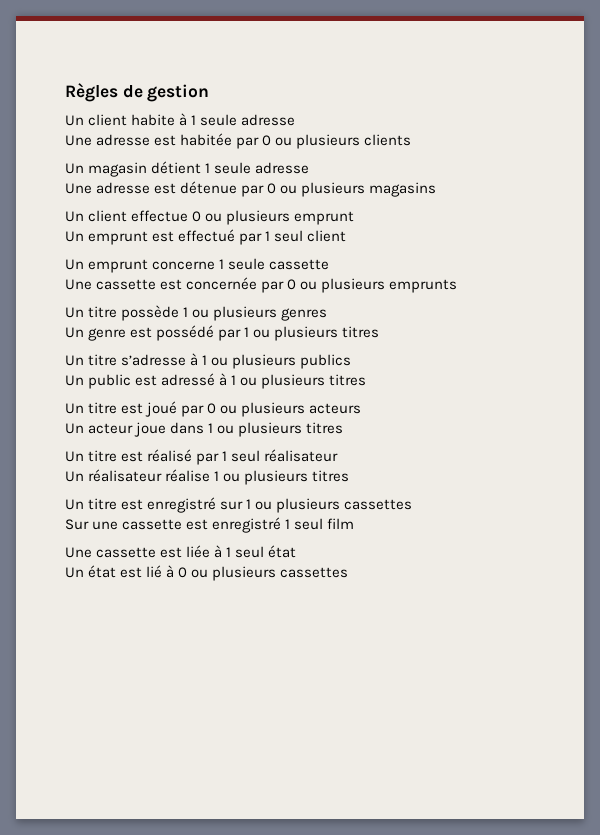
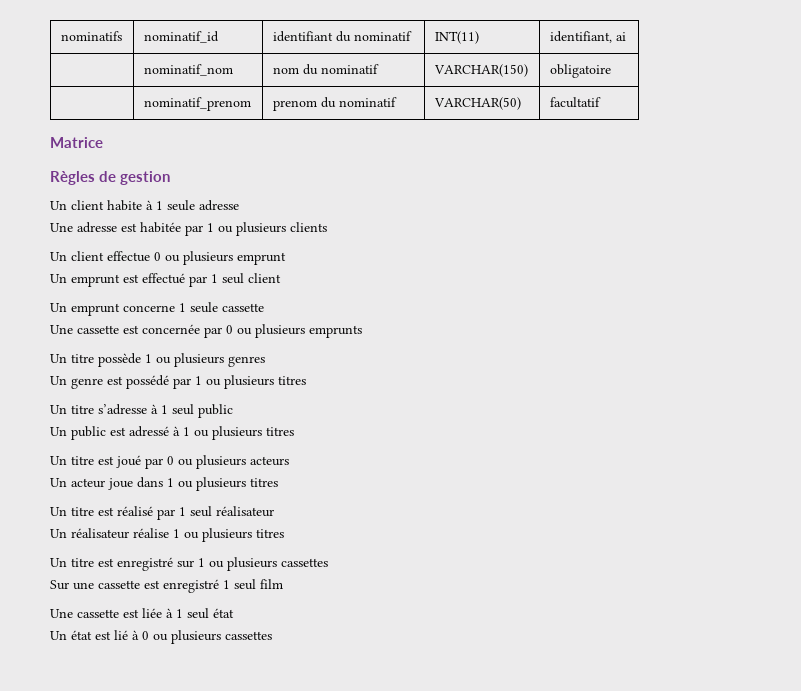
+ nominatifs | nominatif_id | identifiant du nominatif | INT(11) | identifiant, ai
+ | nominatif_nom | nom du nominatif | VARCHAR(150) | obligatoire
+ | nominatif_prenom | prenom du nominatif | VARCHAR(50) | facultatif
+ Matrice
- Une adresse est habitée par 0 ou plusieurs clients
+ Une adresse est habitée par 1 ou plusieurs clients
- Un magasin détient 1 seule adresse
- Une adresse est détenue par 0 ou plusieurs magasins
- Un titre s’adresse à 1 ou plusieurs publics
+ Un titre s’adresse à 1 seul public

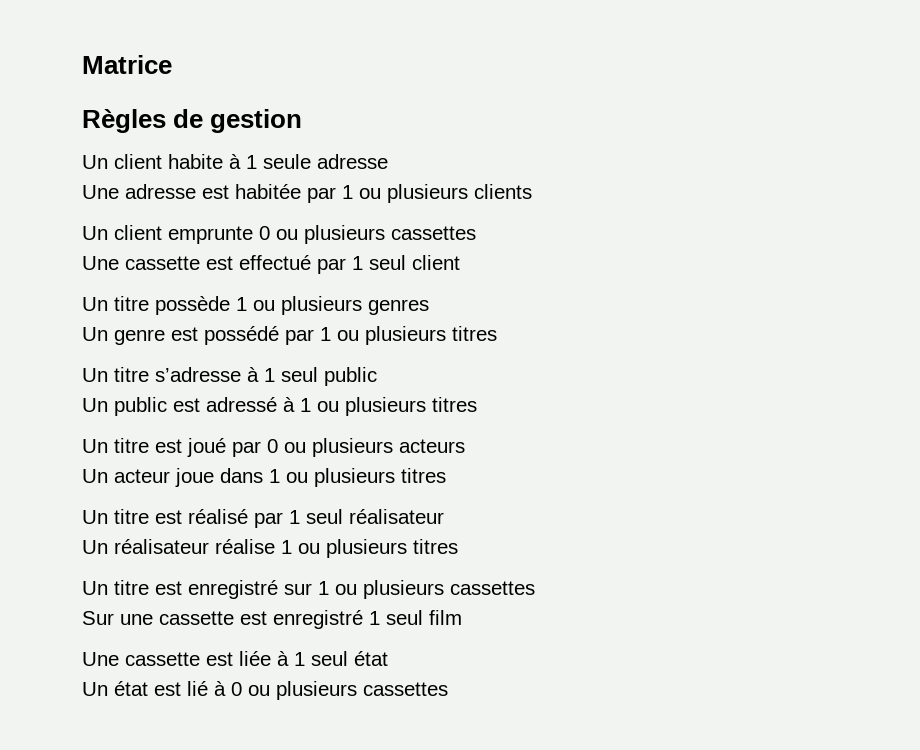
- nominatifs | nominatif_id | identifiant du nominatif | INT(11) | identifiant, ai
- | nominatif_nom | nom du nominatif | VARCHAR(150) | obligatoire
- | nominatif_prenom | prenom du nominatif | VARCHAR(50) | facultatif
- Un client effectue 0 ou plusieurs emprunt
- Un emprunt est effectué par 1 seul client
+ Un client emprunte 0 ou plusieurs cassettes
+ Une cassette est effectué par 1 seul client
- Un emprunt concerne 1 seule cassette
- Une cassette est concernée par 0 ou plusieurs emprunts

